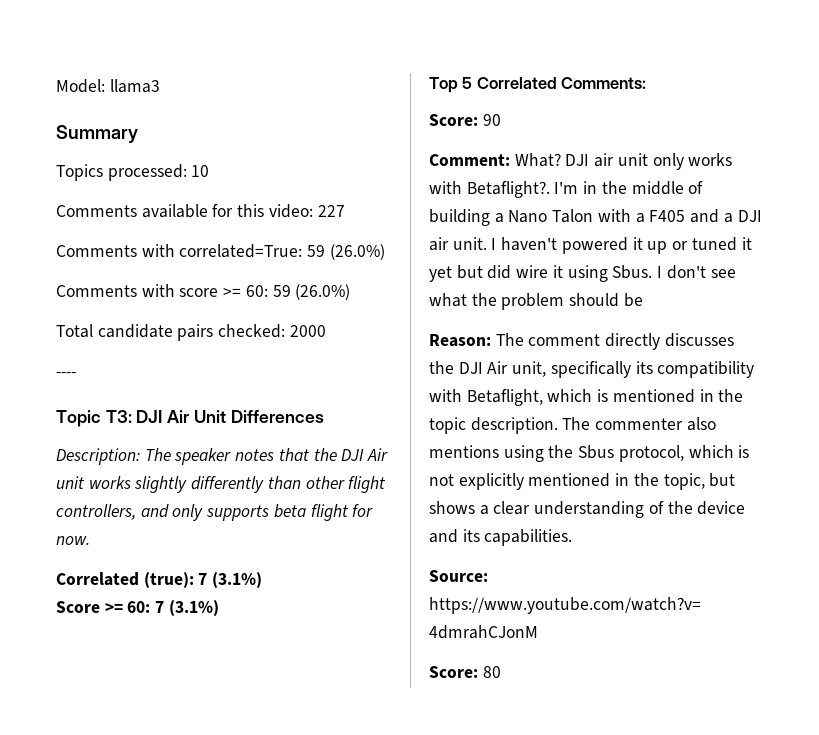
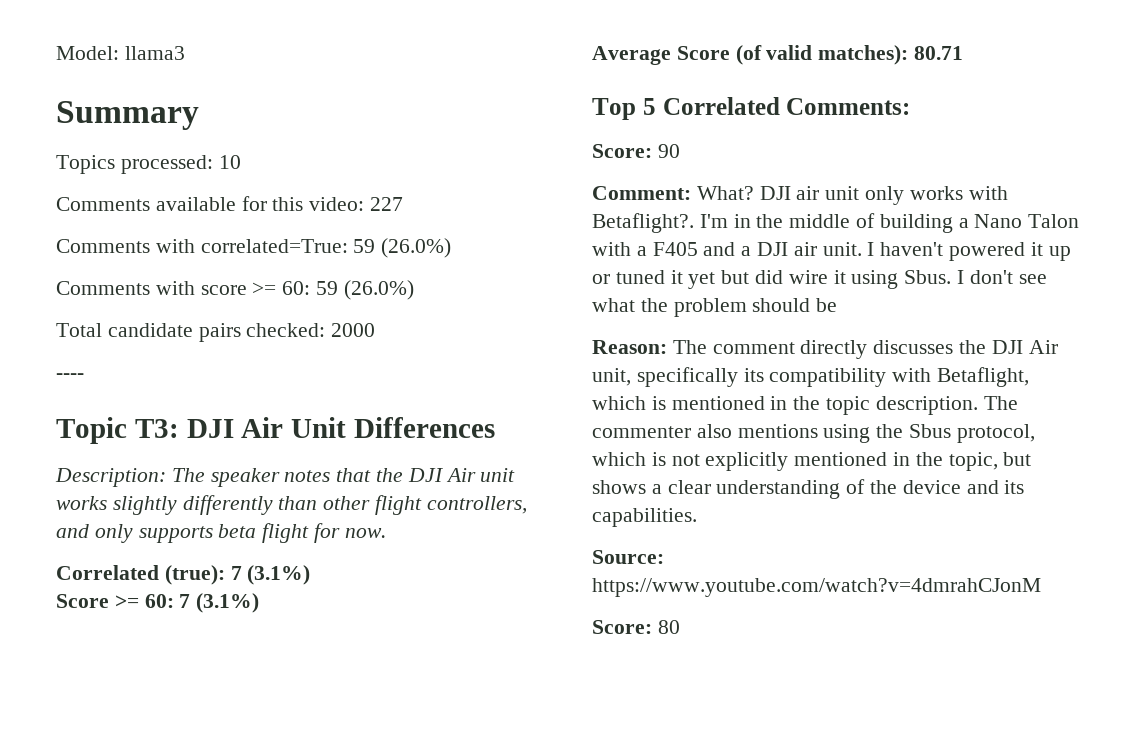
+ Average Score (of valid matches): 80.71

